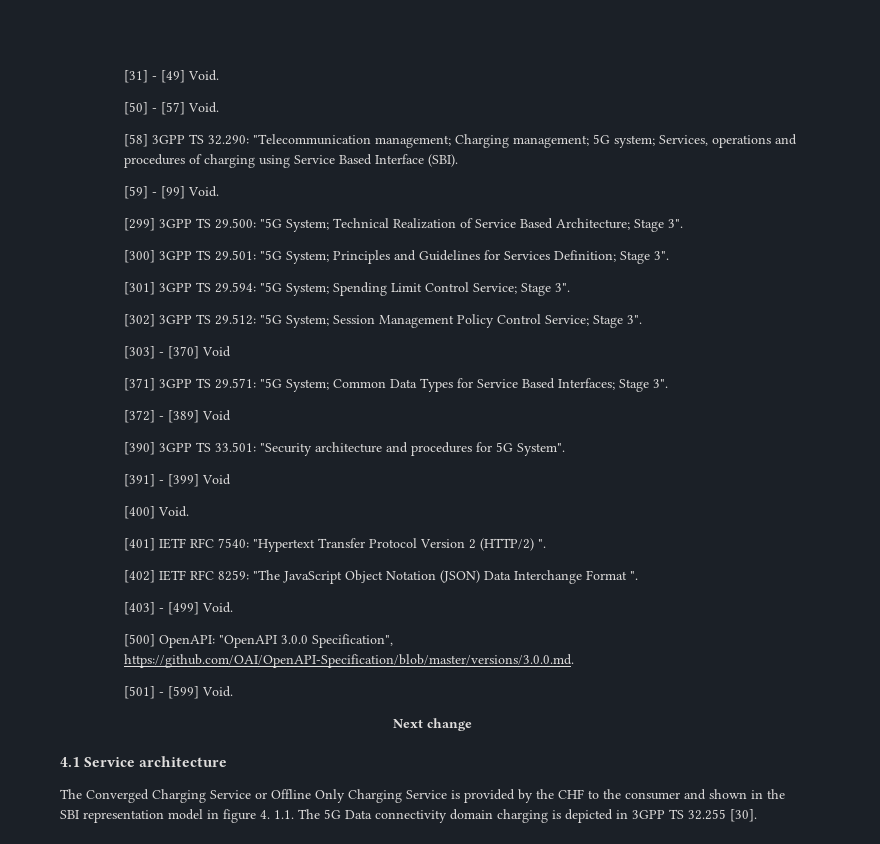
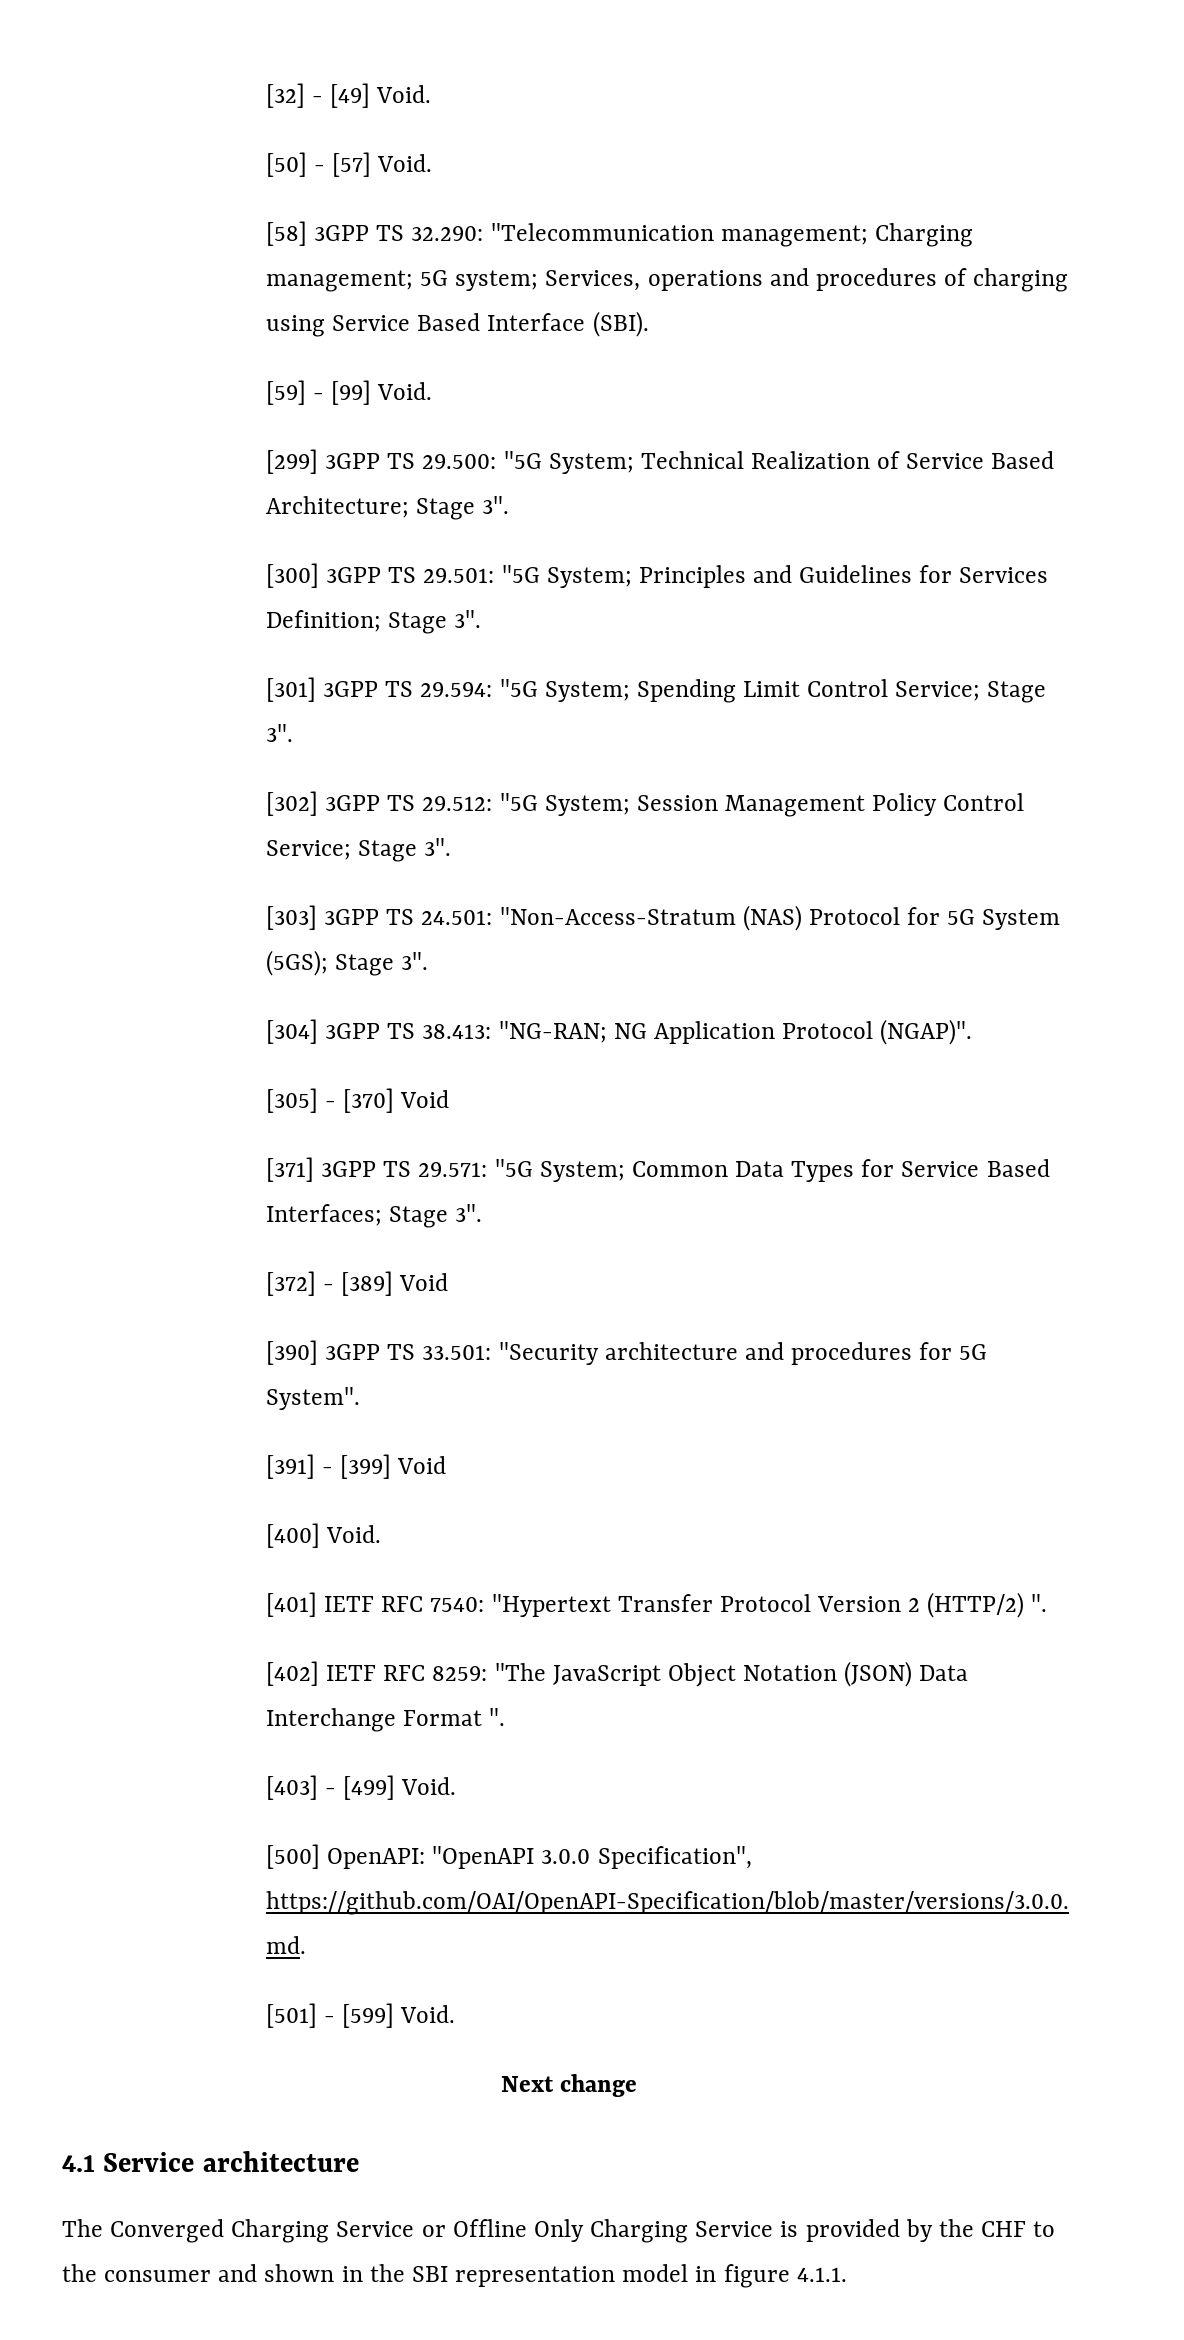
- [31] - [49] Void.
+ [32] - [49] Void.
- [303] - [370] Void
+ [303] 3GPP TS 24.501: "Non-Access-Stratum (NAS) Protocol for 5G System (5GS); Stage 3".
+ [304] 3GPP TS 38.413: "NG-RAN; NG Application Protocol (NGAP)".
+ [305] - [370] Void
- The Converged Charging Service or Offline Only Charging Service is provided by the CHF to the consumer and shown in the SBI representation model in figure 4. 1.1. The 5G Data connectivity domain charging is depicted in 3GPP TS 32.255 [30].
+ The Converged Charging Service or Offline Only Charging Service is provided by the CHF to the consumer and shown in the SBI representation model in figure 4.1.1.

